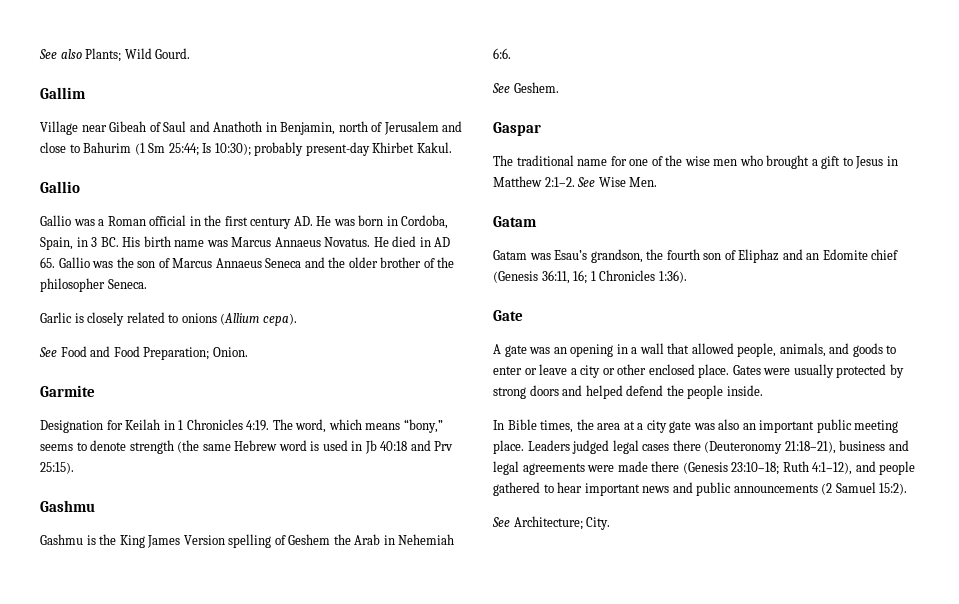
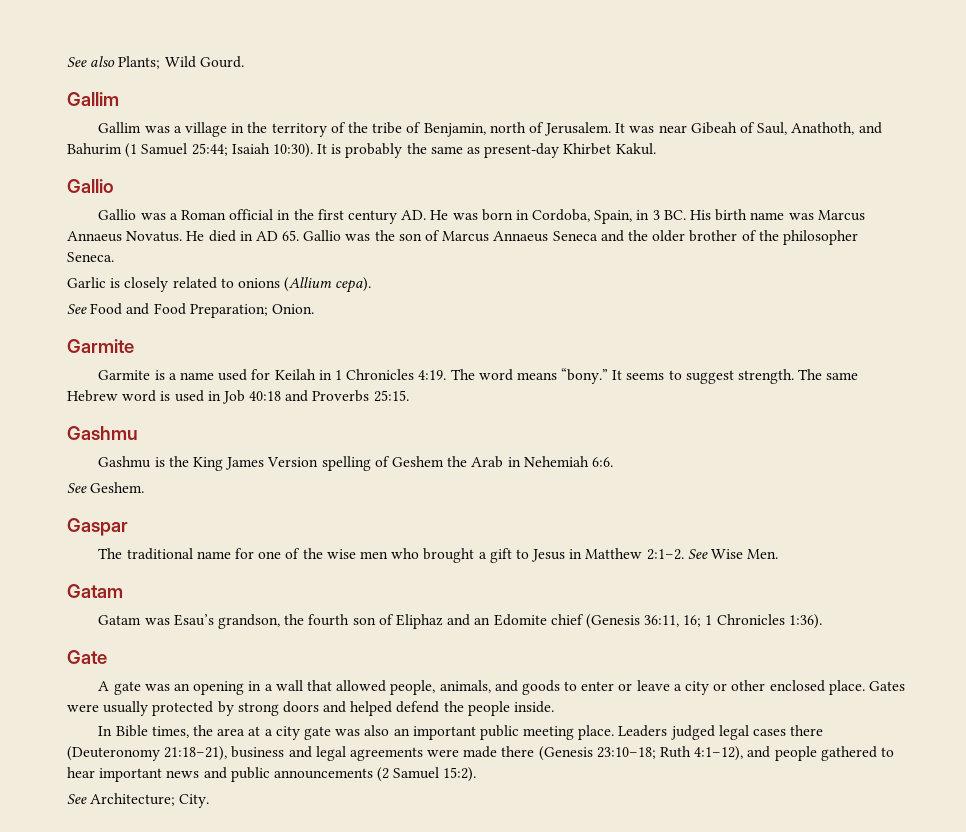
- Village near Gibeah of Saul and Anathoth in Benjamin, north of Jerusalem and close to Bahurim (1 Sm 25:44; Is 10:30); probably present-day Khirbet Kakul.
+ Gallim was a village in the territory of the tribe of Benjamin, north of Jerusalem. It was near Gibeah of Saul, Anathoth, and Bahurim (1 Samuel 25:44; Isaiah 10:30). It is probably the same as present-day Khirbet Kakul.
- Designation for Keilah in 1 Chronicles 4:19.
+ Garmite is a name used for Keilah in 1 Chronicles 4:19.
- The word, which means “bony,” seems to denote strength (the same Hebrew word is used in Jb 40:18 and Prv 25:15).
+ The word means “bony.” It seems to suggest strength. The same Hebrew word is used in Job 40:18 and Proverbs 25:15.

